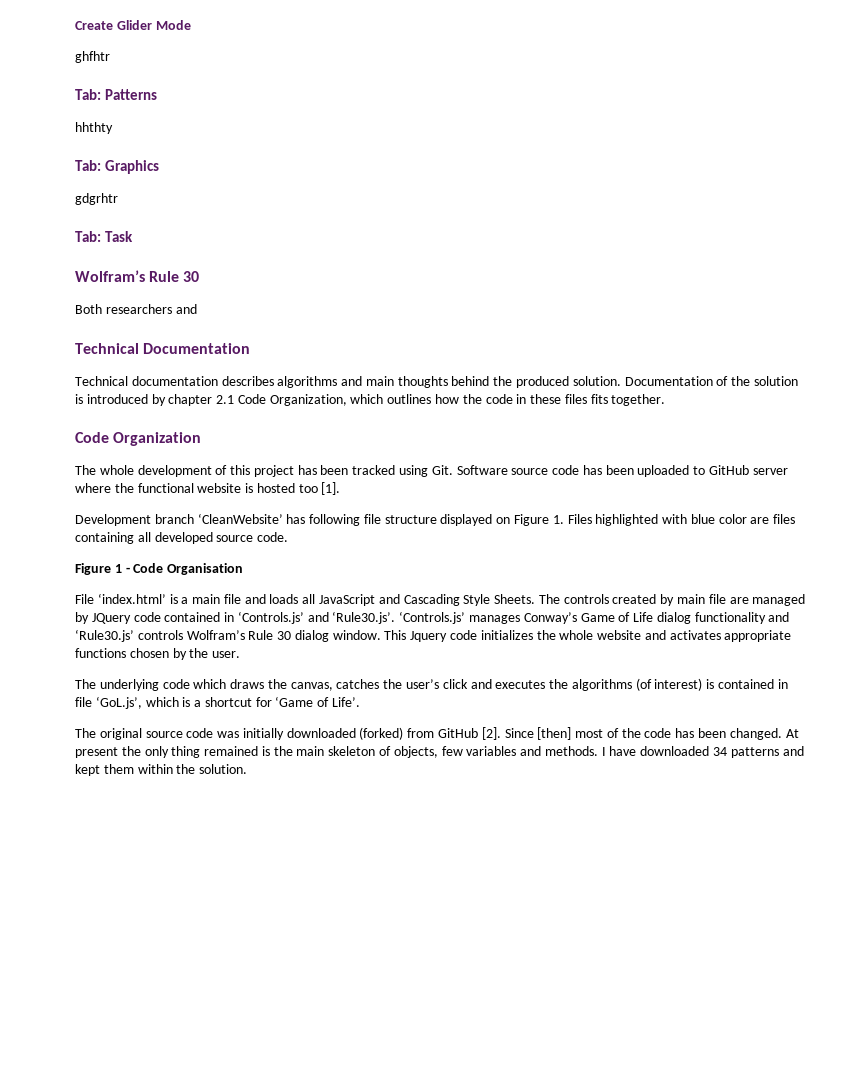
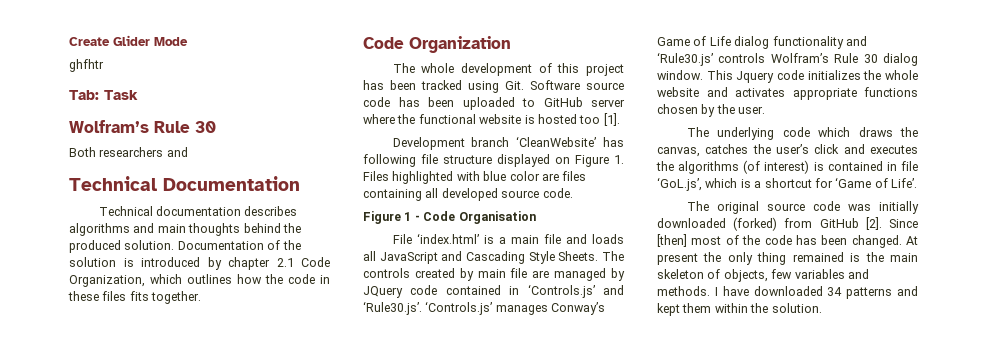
- Tab: Patterns
- hhthty
- Tab: Graphics
- gdgrhtr

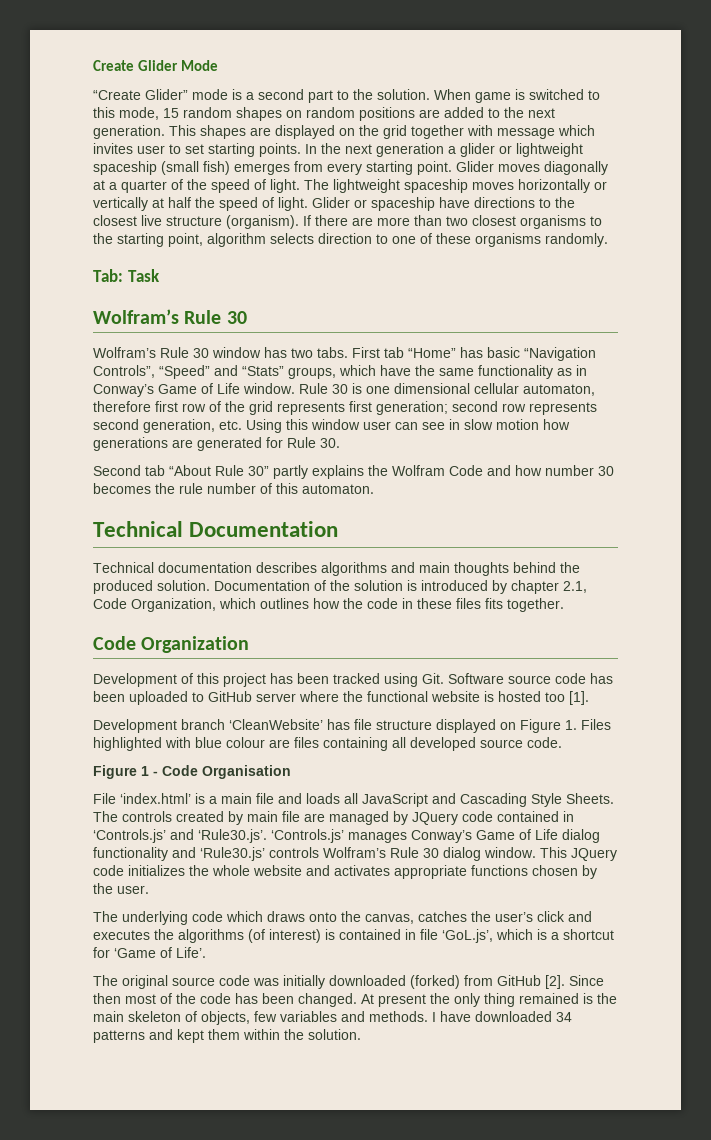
- ghfhtr
+ “Create Glider” mode is a second part to the solution. When game is switched to this mode, 15 random shapes on random positions are added to the next generation. This shapes are displayed on the grid together with message which invites user to set starting points. In the next generation a glider or lightweight spaceship (small fish) emerges from every starting point. Glider moves diagonally at a quarter of the speed of light. The lightweight spaceship moves horizontally or vertically at half the speed of light. Glider or spaceship have directions to the closest live structure (organism). If there are more than two closest organisms to the starting point, algorithm selects direction to one of these organisms randomly.
- Both researchers and
+ Wolfram’s Rule 30 window has two tabs. First tab “Home” has basic “Navigation Controls”, “Speed” and “Stats” groups, which have the same functionality as in Conway’s Game of Life window. Rule 30 is one dimensional cellular automaton, therefore first row of the grid represents first generation; second row represents second generation, etc. Using this window user can see in slow motion how generations are generated for Rule 30.
+ Second tab “About Rule 30” partly explains the Wolfram Code and how number 30 becomes the rule number of this automaton.
- Documentation of the solution is introduced by chapter 2.1 Code Organization, which outlines how the code in these files fits together.
+ Documentation of the solution is introduced by chapter 2.1, Code Organization, which outlines how the code in these files fits together.
- The whole development of this project has been tracked using Git. Software source code has been uploaded to GitHub server where the functional website is hosted too [1].
+ Development of this project has been tracked using Git. Software source code has been uploaded to GitHub server where the functional website is hosted too [1].
- Development branch ‘CleanWebsite’ has following file structure displayed on Figure 1. Files highlighted with blue color are files containing all developed source code.
+ Development branch ‘CleanWebsite’ has file structure displayed on Figure 1. Files highlighted with blue colour are files containing all developed source code.
- This Jquery code initializes the whole website and activates appropriate functions chosen by the user.
+ This JQuery code initializes the whole website and activates appropriate functions chosen by the user.
- The underlying code which draws the canvas, catches the user’s click and executes the algorithms (of interest) is contained in file ‘GoL.js’, which is a shortcut for ‘Game of Life’.
+ The underlying code which draws onto the canvas, catches the user’s click and executes the algorithms (of interest) is contained in file ‘GoL.js’, which is a shortcut for ‘Game of Life’.
- Since [then] most of the code has been changed.
+ Since then most of the code has been changed.

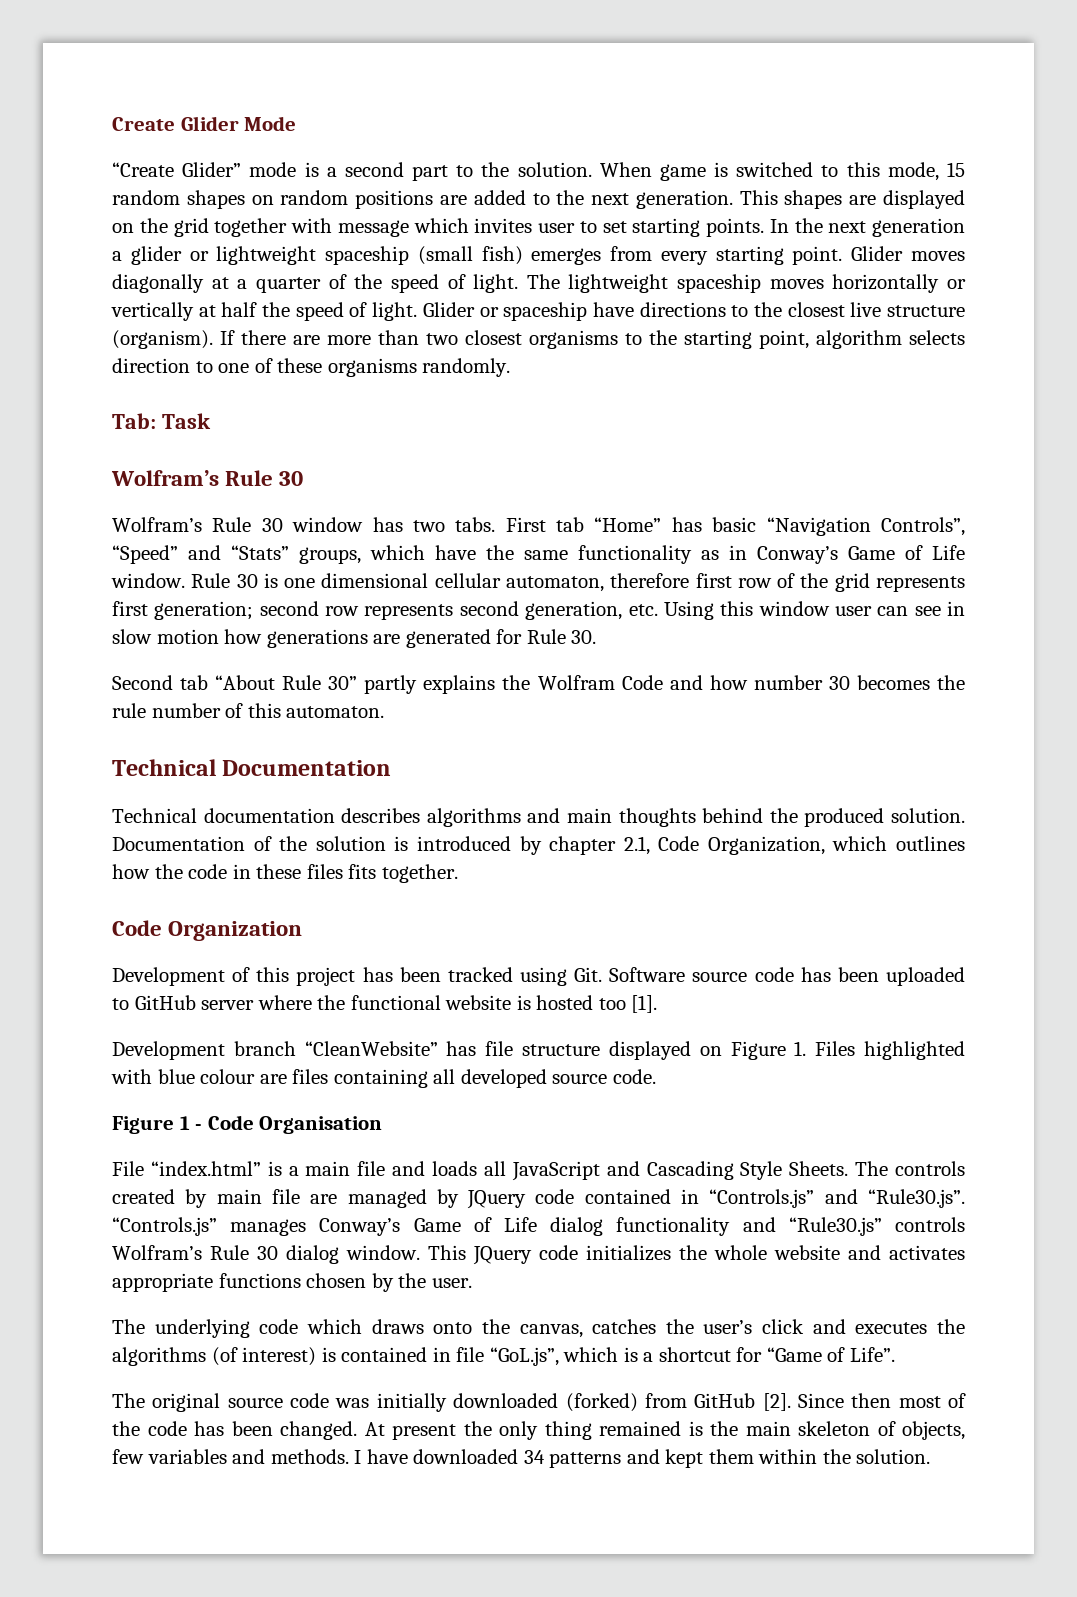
- Development branch ‘CleanWebsite’ has file structure displayed on Figure 1. Files highlighted with blue colour are files containing all developed source code.
+ Development branch “CleanWebsite” has file structure displayed on Figure 1. Files highlighted with blue colour are files containing all developed source code.
- File ‘index.html’ is a main file and loads all JavaScript and Cascading Style Sheets.
+ File “index.html” is a main file and loads all JavaScript and Cascading Style Sheets.
- The controls created by main file are managed by JQuery code contained in ‘Controls.js’ and ‘Rule30.js’. ‘Controls.js’ manages Conway’s Game of Life dialog functionality and ‘Rule30.js’ controls Wolfram’s Rule 30 dialog window.
+ The controls created by main file are managed by JQuery code contained in “Controls.js” and “Rule30.js”. “Controls.js” manages Conway’s Game of Life dialog functionality and “Rule30.js” controls Wolfram’s Rule 30 dialog window.
- The underlying code which draws onto the canvas, catches the user’s click and executes the algorithms (of interest) is contained in file ‘GoL.js’, which is a shortcut for ‘Game of Life’.
+ The underlying code which draws onto the canvas, catches the user’s click and executes the algorithms (of interest) is contained in file “GoL.js”, which is a shortcut for “Game of Life”.

